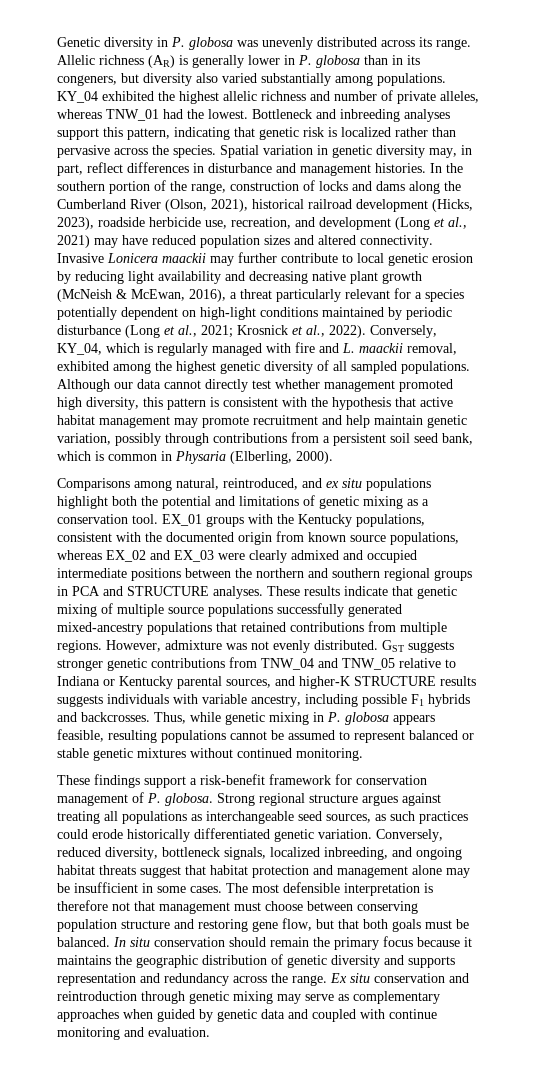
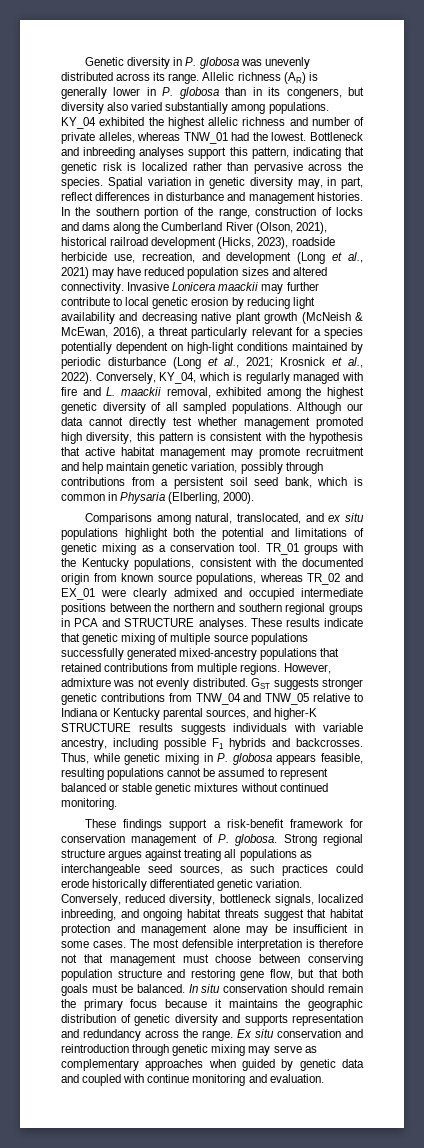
- Comparisons among natural, reintroduced, and ex situ populations highlight both the potential and limitations of genetic mixing as a conservation tool.
+ Comparisons among natural, translocated, and ex situ populations highlight both the potential and limitations of genetic mixing as a conservation tool.
- EX_01 groups with the Kentucky populations, consistent with the documented origin from known source populations, whereas EX_02 and EX_03 were clearly admixed and occupied intermediate positions between the northern and southern regional groups in PCA and STRUCTURE analyses.
+ TR_01 groups with the Kentucky populations, consistent with the documented origin from known source populations, whereas TR_02 and EX_01 were clearly admixed and occupied intermediate positions between the northern and southern regional groups in PCA and STRUCTURE analyses.

